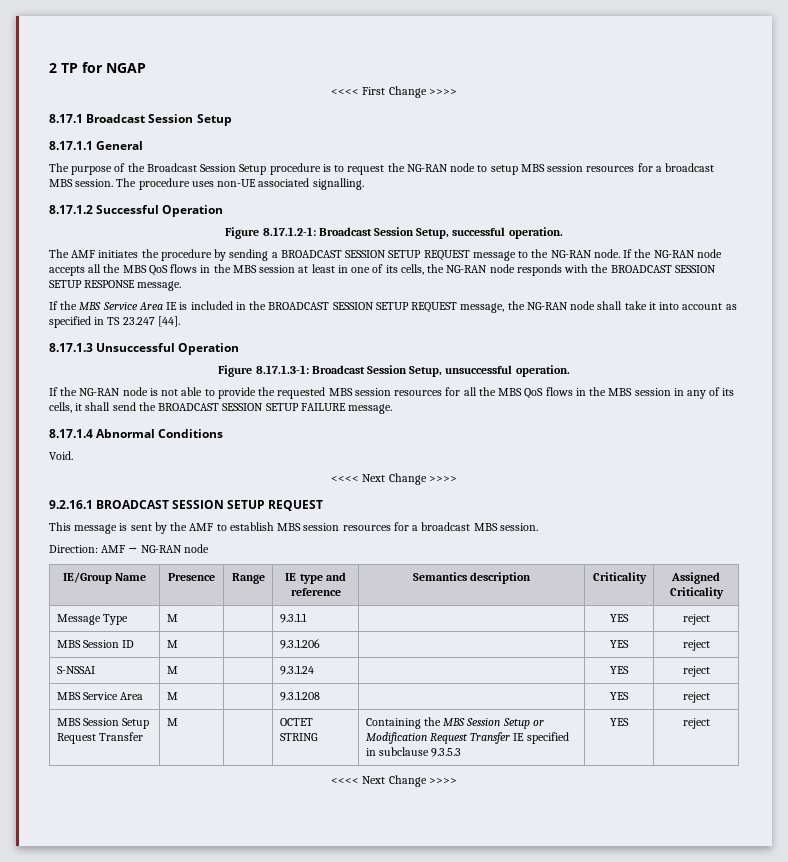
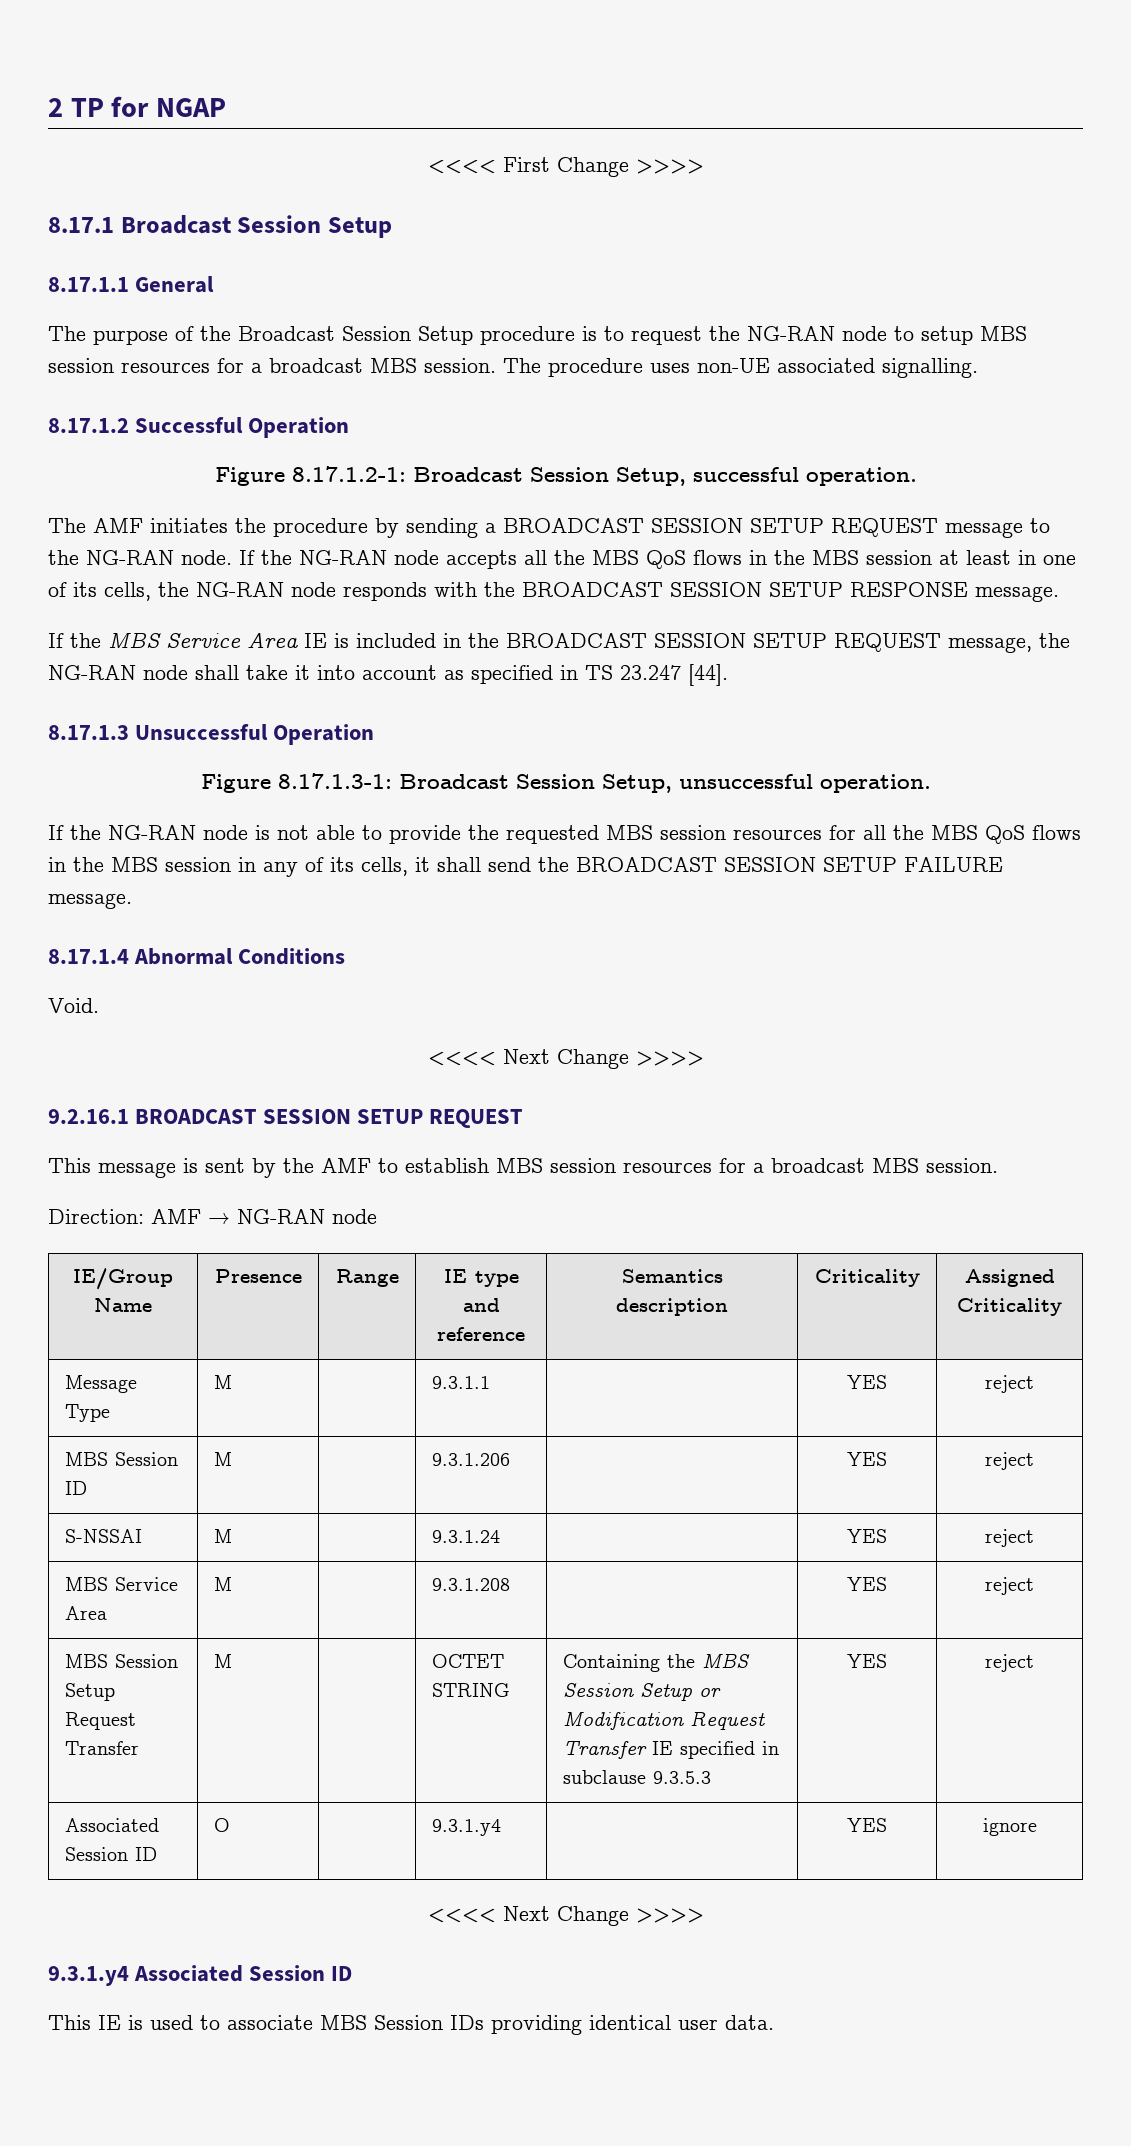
  MBS Session Setup Request Transfer | M | | OCTET STRING | Containing the MBS Session Setup or Modification Request Transfer IE specified in subclause 9.3.5.3 | YES | reject
+ Associated Session ID | O | | 9.3.1.y4 | | YES | ignore
  <<<< Next Change >>>>
+ 9.3.1.y4 Associated Session ID
+ This IE is used to associate MBS Session IDs providing identical user data.

